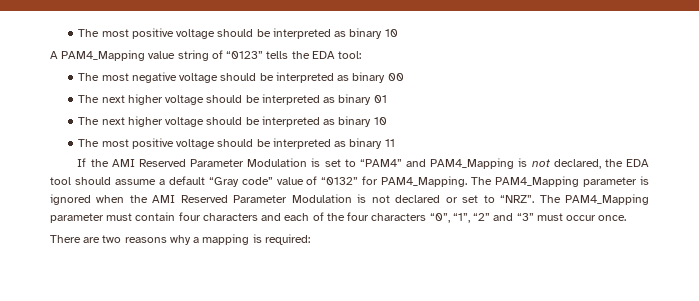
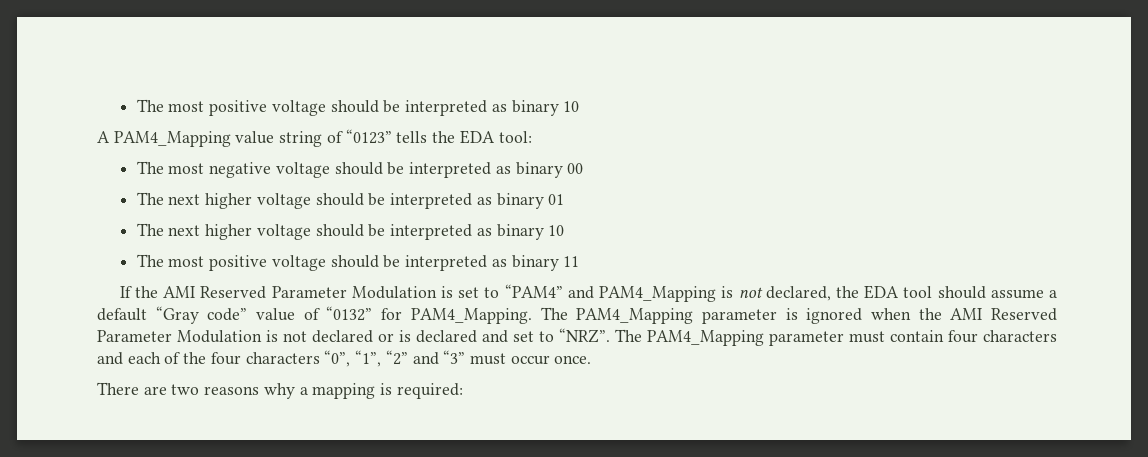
- The PAM4_Mapping parameter is ignored when the AMI Reserved Parameter Modulation is not declared or set to “NRZ”.
+ The PAM4_Mapping parameter is ignored when the AMI Reserved Parameter Modulation is not declared or is declared and set to “NRZ”.

